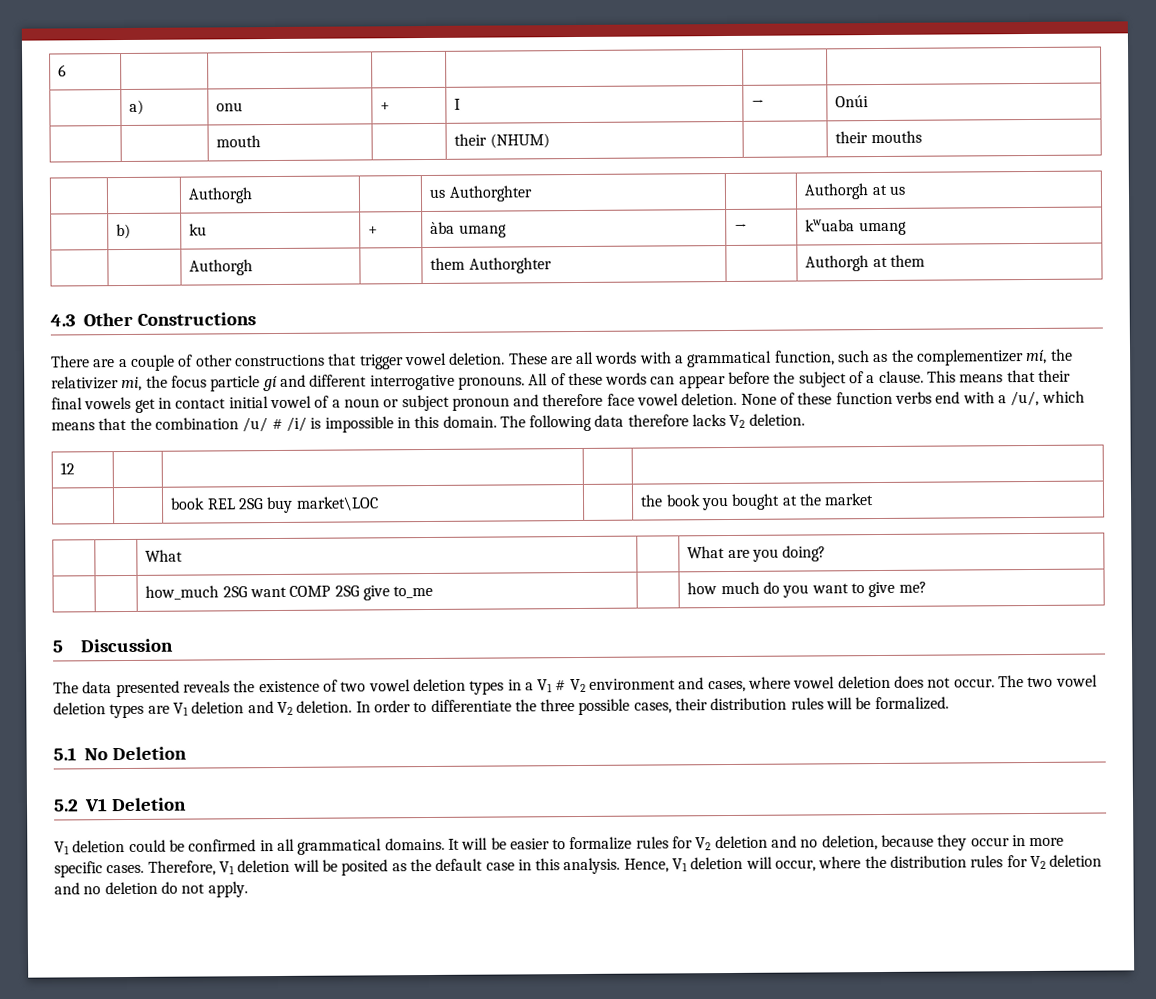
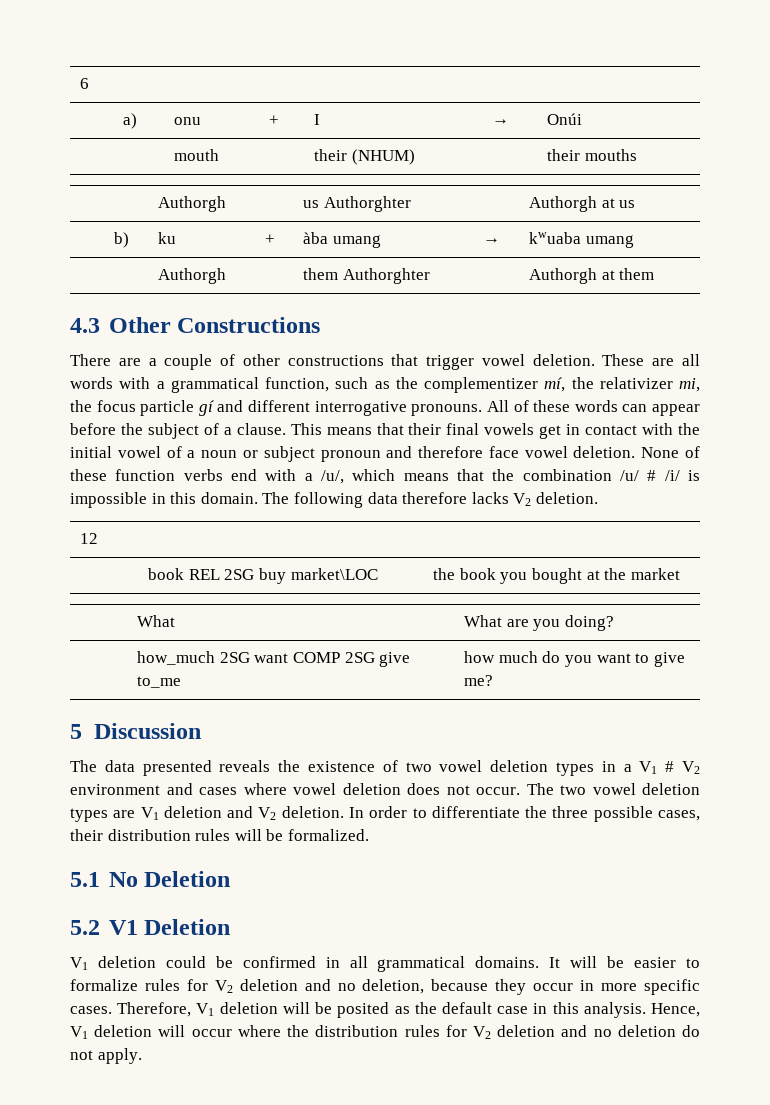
- This means that their final vowels get in contact initial vowel of a noun or subject pronoun and therefore face vowel deletion.
+ This means that their final vowels get in contact with the initial vowel of a noun or subject pronoun and therefore face vowel deletion.
- The data presented reveals the existence of two vowel deletion types in a V1 # V2 environment and cases, where vowel deletion does not occur.
+ The data presented reveals the existence of two vowel deletion types in a V1 # V2 environment and cases where vowel deletion does not occur.
- Hence, V1 deletion will occur, where the distribution rules for V2 deletion and no deletion do not apply.
+ Hence, V1 deletion will occur where the distribution rules for V2 deletion and no deletion do not apply.

